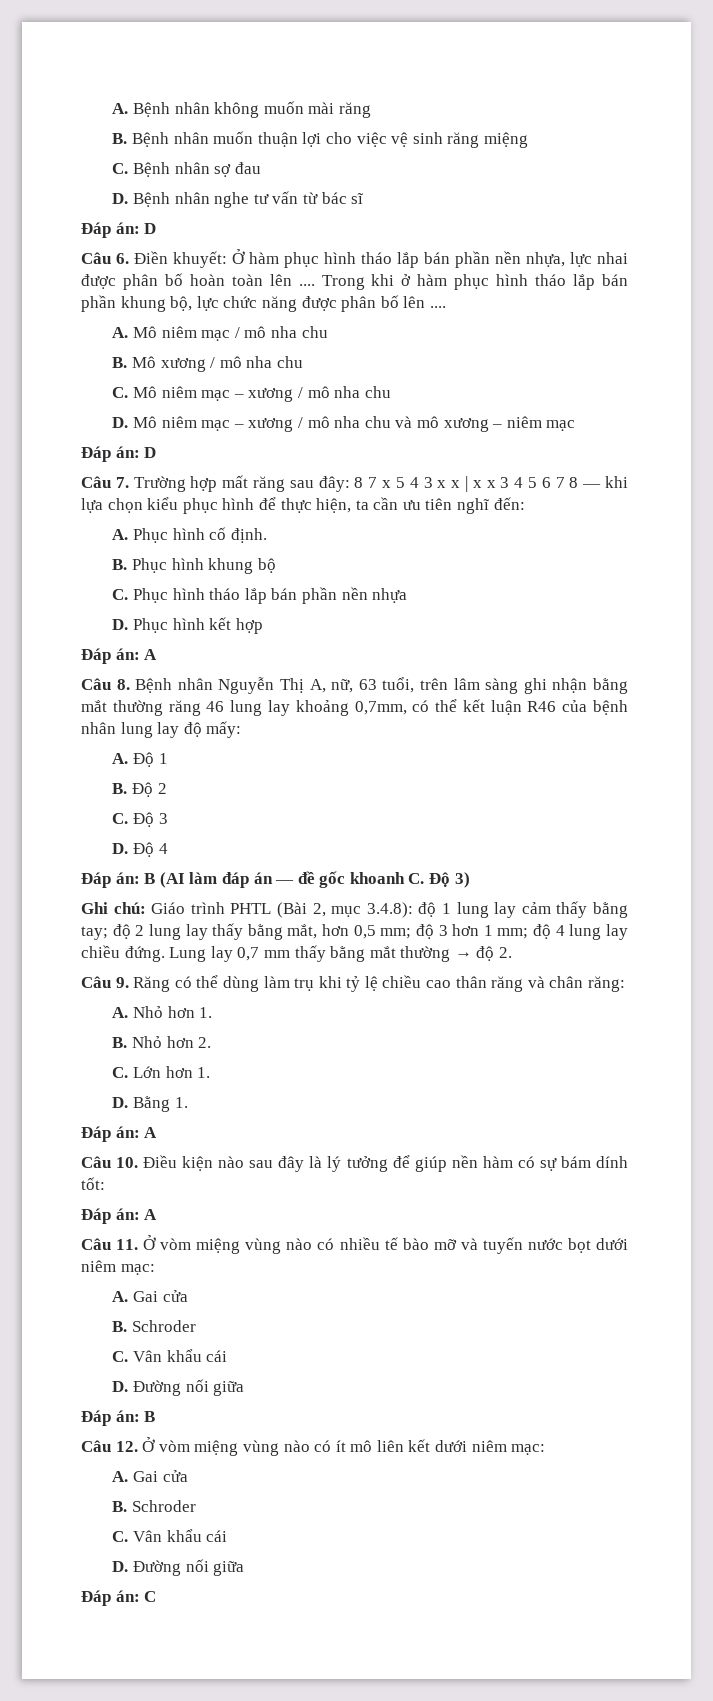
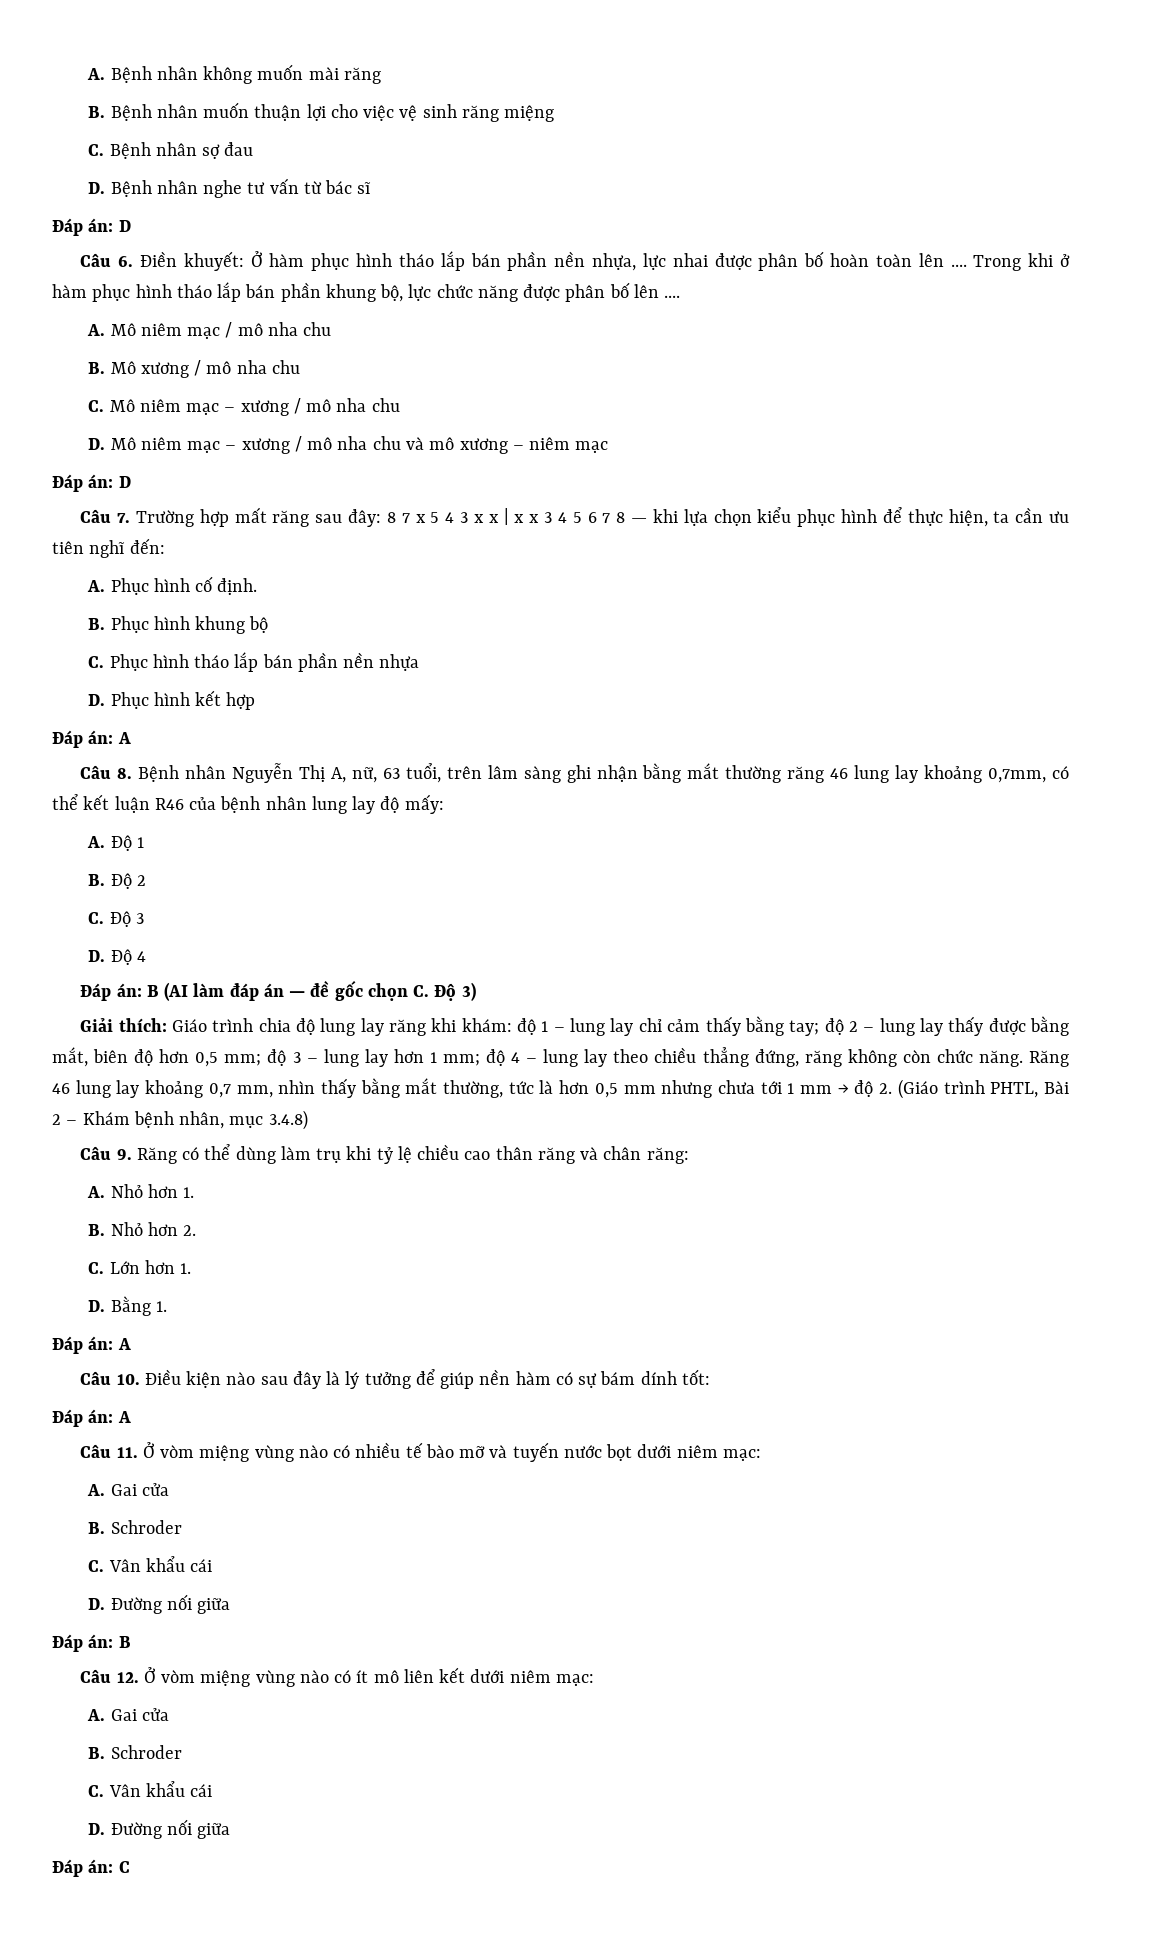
- Đáp án: B (AI làm đáp án — đề gốc khoanh C. Độ 3)
+ Đáp án: B (AI làm đáp án — đề gốc chọn C. Độ 3)
- Ghi chú: Giáo trình PHTL (Bài 2, mục 3.4.8): độ 1 lung lay cảm thấy bằng tay; độ 2 lung lay thấy bằng mắt, hơn 0,5 mm; độ 3 hơn 1 mm; độ 4 lung lay chiều đứng. Lung lay 0,7 mm thấy bằng mắt thường → độ 2.
+ Giải thích: Giáo trình chia độ lung lay răng khi khám: độ 1 – lung lay chỉ cảm thấy bằng tay; độ 2 – lung lay thấy được bằng mắt, biên độ hơn 0,5 mm; độ 3 – lung lay hơn 1 mm; độ 4 – lung lay theo chiều thẳng đứng, răng không còn chức năng. Răng 46 lung lay khoảng 0,7 mm, nhìn thấy bằng mắt thường, tức là hơn 0,5 mm nhưng chưa tới 1 mm → độ 2. (Giáo trình PHTL, Bài 2 – Khám bệnh nhân, mục 3.4.8)

